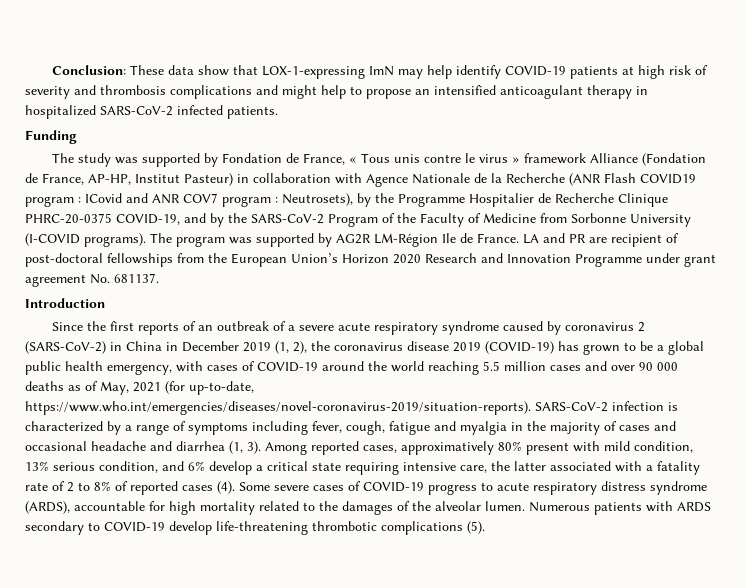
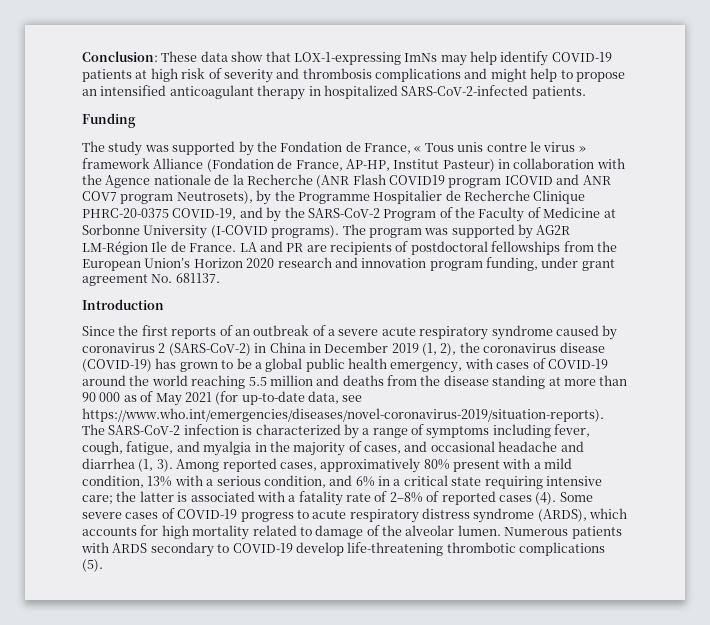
- Conclusion: These data show that LOX-1-expressing ImN may help identify COVID-19 patients at high risk of severity and thrombosis complications and might help to propose an intensified anticoagulant therapy in hospitalized SARS-CoV-2 infected patients.
+ Conclusion: These data show that LOX-1-expressing ImNs may help identify COVID-19 patients at high risk of severity and thrombosis complications and might help to propose an intensified anticoagulant therapy in hospitalized SARS-CoV-2-infected patients.
- The study was supported by Fondation de France, « Tous unis contre le virus » framework Alliance (Fondation de France, AP-HP, Institut Pasteur) in collaboration with Agence Nationale de la Recherche (ANR Flash COVID19 program : ICovid and ANR COV7 program : Neutrosets), by the Programme Hospitalier de Recherche Clinique PHRC-20-0375 COVID-19, and by the SARS-CoV-2 Program of the Faculty of Medicine from Sorbonne University (I-COVID programs).
+ The study was supported by the Fondation de France, « Tous unis contre le virus » framework Alliance (Fondation de France, AP-HP, Institut Pasteur) in collaboration with the Agence nationale de la Recherche (ANR Flash COVID19 program ICOVID and ANR COV7 program Neutrosets), by the Programme Hospitalier de Recherche Clinique PHRC-20-0375 COVID-19, and by the SARS-CoV-2 Program of the Faculty of Medicine at Sorbonne University (I-COVID programs).
- LA and PR are recipient of post-doctoral fellowships from the European Union’s Horizon 2020 Research and Innovation Programme under grant agreement No. 681137.
+ LA and PR are recipients of postdoctoral fellowships from the European Union’s Horizon 2020 research and innovation program funding, under grant agreement No. 681137.
- Since the first reports of an outbreak of a severe acute respiratory syndrome caused by coronavirus 2 (SARS-CoV-2) in China in December 2019 (1, 2), the coronavirus disease 2019 (COVID-19) has grown to be a global public health emergency, with cases of COVID-19 around the world reaching 5.5 million cases and over 90 000 deaths as of May, 2021 (for up-to-date, https://www.who.int/emergencies/diseases/novel-coronavirus-2019/situation-reports). SARS-CoV-2 infection is characterized by a range of symptoms including fever, cough, fatigue and myalgia in the majority of cases and occasional headache and diarrhea (1, 3).
+ Since the first reports of an outbreak of a severe acute respiratory syndrome caused by coronavirus 2 (SARS-CoV-2) in China in December 2019 (1, 2), the coronavirus disease (COVID-19) has grown to be a global public health emergency, with cases of COVID-19 around the world reaching 5.5 million and deaths from the disease standing at more than 90 000 as of May 2021 (for up-to-date data, see https://www.who.int/emergencies/diseases/novel-coronavirus-2019/situation-reports). The SARS-CoV-2 infection is characterized by a range of symptoms including fever, cough, fatigue, and myalgia in the majority of cases, and occasional headache and diarrhea (1, 3).
- Among reported cases, approximatively 80% present with mild condition, 13% serious condition, and 6% develop a critical state requiring intensive care, the latter associated with a fatality rate of 2 to 8% of reported cases (4).
+ Among reported cases, approximatively 80% present with a mild condition, 13% with a serious condition, and 6% in a critical state requiring intensive care; the latter is associated with a fatality rate of 2–8% of reported cases (4).
- Some severe cases of COVID-19 progress to acute respiratory distress syndrome (ARDS), accountable for high mortality related to the damages of the alveolar lumen.
+ Some severe cases of COVID-19 progress to acute respiratory distress syndrome (ARDS), which accounts for high mortality related to damage of the alveolar lumen.

